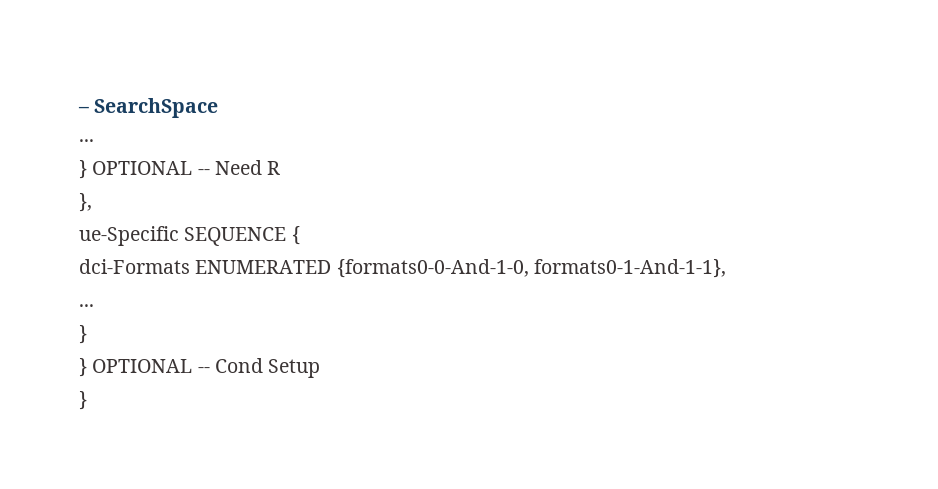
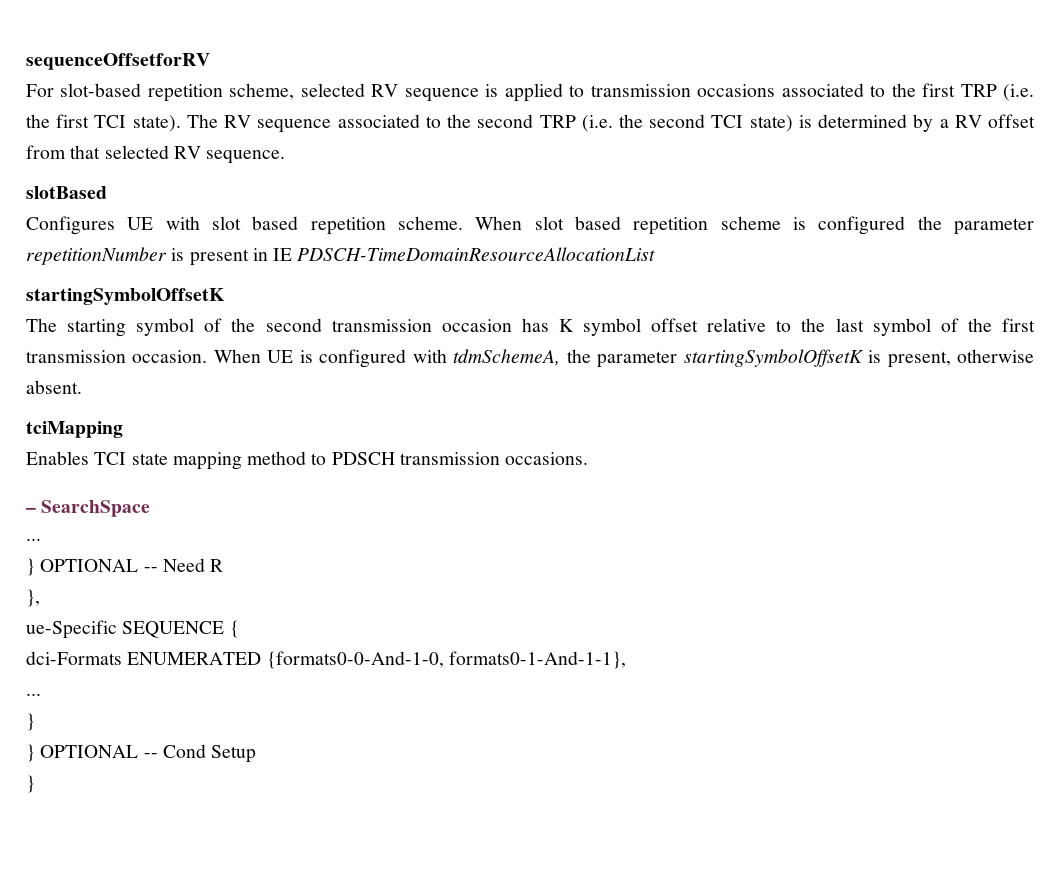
+ sequenceOffsetforRV
+ For slot-based repetition scheme, selected RV sequence is applied to transmission occasions associated to the first TRP (i.e. the first TCI state). The RV sequence associated to the second TRP (i.e. the second TCI state) is determined by a RV offset from that selected RV sequence.
+ slotBased
+ Configures UE with slot based repetition scheme. When slot based repetition scheme is configured the parameter repetitionNumber is present in IE PDSCH-TimeDomainResourceAllocationList
+ startingSymbolOffsetK
+ The starting symbol of the second transmission occasion has K symbol offset relative to the last symbol of the first transmission occasion. When UE is configured with tdmSchemeA, the parameter startingSymbolOffsetK is present, otherwise absent.
+ tciMapping
+ Enables TCI state mapping method to PDSCH transmission occasions.

